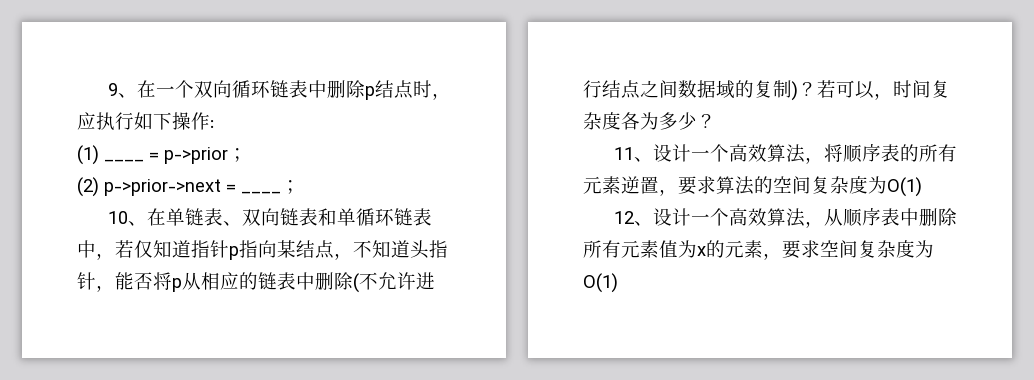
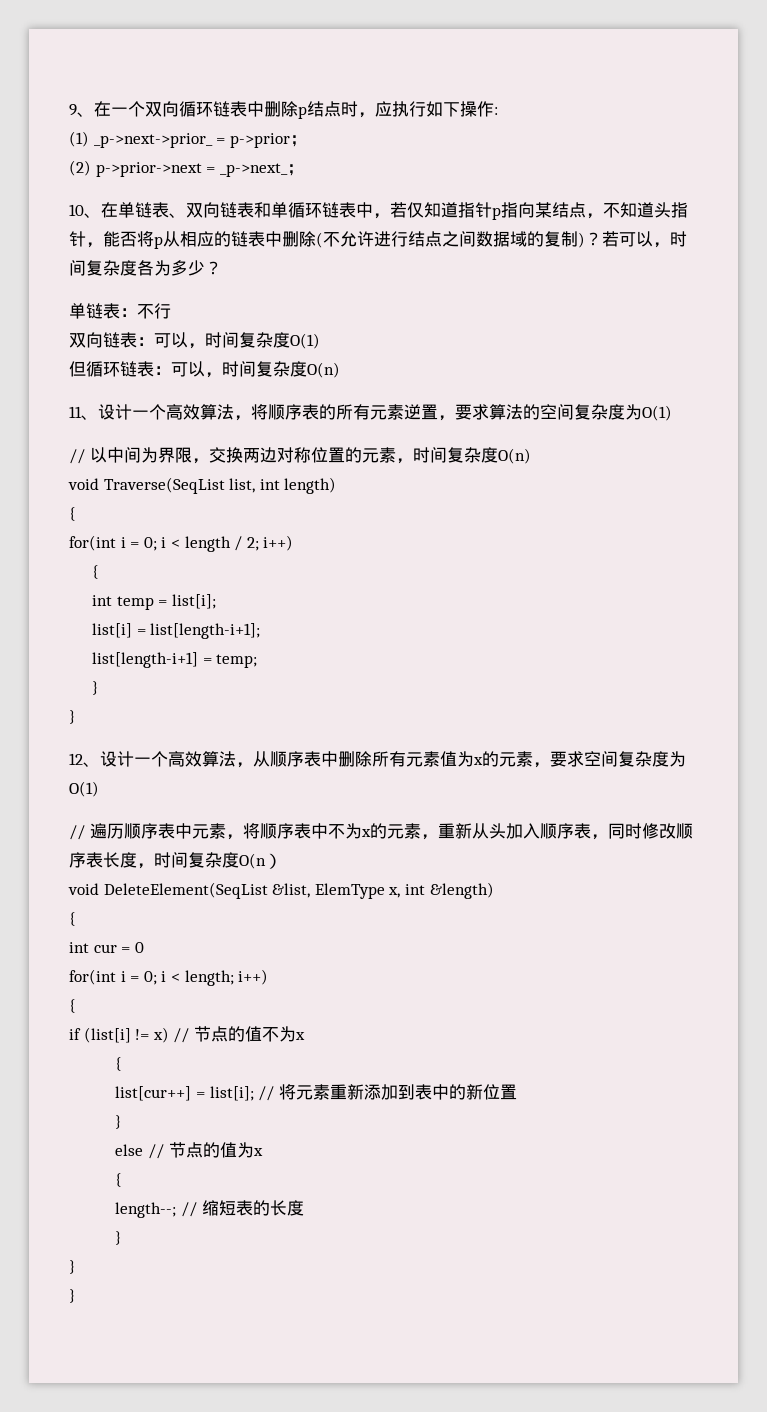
- (1) ____ = p->prior；
+ (1) _p->next->prior_ = p->prior；
- (2) p->prior->next = ____；
+ (2) p->prior->next = _p->next_；
+ 单链表：不行
+ 双向链表：可以，时间复杂度O(1)
+ 但循环链表：可以，时间复杂度O(n)
+ // 以中间为界限，交换两边对称位置的元素，时间复杂度O(n)
+ void Traverse(SeqList list, int length)
+ {
+ for(int i = 0; i < length / 2; i++)
+ {
+ int temp = list[i];
+ list[i] = list[length-i+1];
+ list[length-i+1] = temp;
+ }
+ }
+ // 遍历顺序表中元素，将顺序表中不为x的元素，重新从头加入顺序表，同时修改顺序表长度，时间复杂度O(n）
+ void DeleteElement(SeqList &list, ElemType x, int &length)
+ {
+ int cur = 0
+ for(int i = 0; i < length; i++)
+ {
+ if (list[i] != x) // 节点的值不为x
+ {
+ list[cur++] = list[i]; // 将元素重新添加到表中的新位置
+ }
+ else // 节点的值为x
+ {
+ length--; // 缩短表的长度
+ }
+ }
+ }

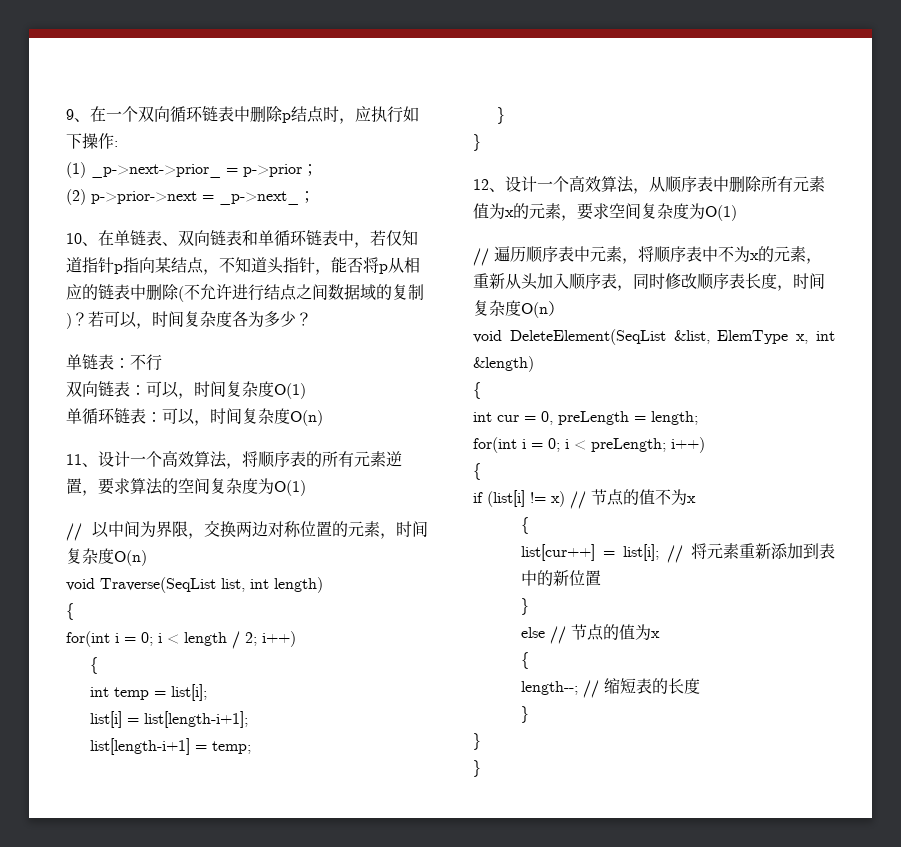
- 但循环链表：可以，时间复杂度O(n)
+ 单循环链表：可以，时间复杂度O(n)
- int cur = 0
- for(int i = 0; i < length; i++)
+ int cur = 0, preLength = length;
+ for(int i = 0; i < preLength; i++)

